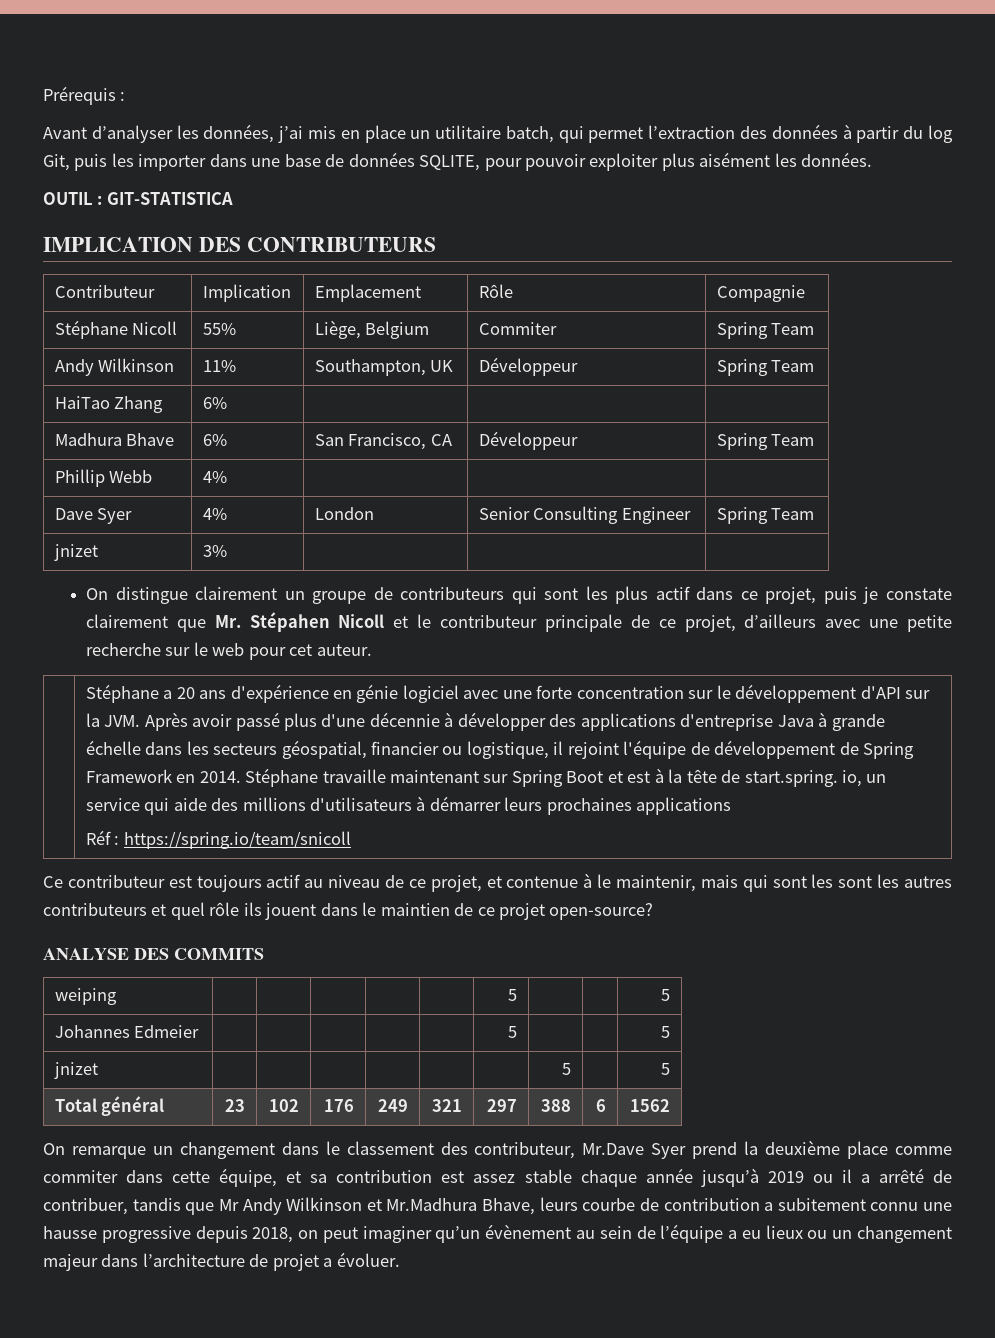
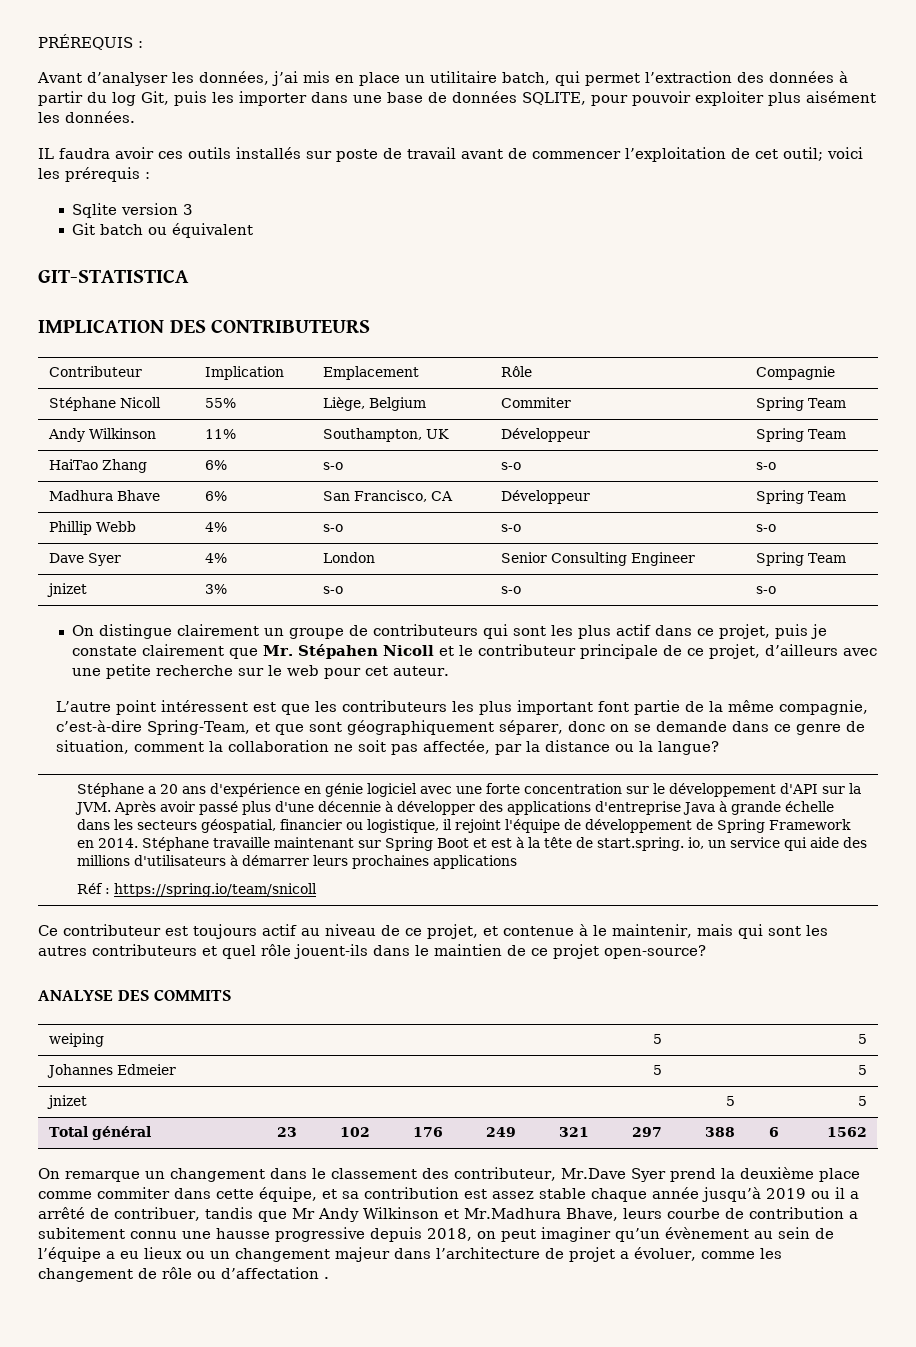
- Prérequis :
+ PRÉREQUIS :
- OUTIL : GIT-STATISTICA
+ IL faudra avoir ces outils installés sur poste de travail avant de commencer l’exploitation de cet outil; voici les prérequis :
+ Sqlite version 3
+ Git batch ou équivalent
+ GIT-STATISTICA
- HaiTao Zhang | 6% | | |
+ HaiTao Zhang | 6% | s-o | s-o | s-o
- Phillip Webb | 4% | | |
+ Phillip Webb | 4% | s-o | s-o | s-o
- jnizet | 3% | | |
+ jnizet | 3% | s-o | s-o | s-o
+ L’autre point intéressent est que les contributeurs les plus important font partie de la même compagnie, c’est-à-dire Spring-Team, et que sont géographiquement séparer, donc on se demande dans ce genre de situation, comment la collaboration ne soit pas affectée, par la distance ou la langue?
- Ce contributeur est toujours actif au niveau de ce projet, et contenue à le maintenir, mais qui sont les sont les autres contributeurs et quel rôle ils jouent dans le maintien de ce projet open-source?
+ Ce contributeur est toujours actif au niveau de ce projet, et contenue à le maintenir, mais qui sont les autres contributeurs et quel rôle jouent-ils dans le maintien de ce projet open-source?
- On remarque un changement dans le classement des contributeur, Mr.Dave Syer prend la deuxième place comme commiter dans cette équipe, et sa contribution est assez stable chaque année jusqu’à 2019 ou il a arrêté de contribuer, tandis que Mr Andy Wilkinson et Mr.Madhura Bhave, leurs courbe de contribution a subitement connu une hausse progressive depuis 2018, on peut imaginer qu’un évènement au sein de l’équipe a eu lieux ou un changement majeur dans l’architecture de projet a évoluer.
+ On remarque un changement dans le classement des contributeur, Mr.Dave Syer prend la deuxième place comme commiter dans cette équipe, et sa contribution est assez stable chaque année jusqu’à 2019 ou il a arrêté de contribuer, tandis que Mr Andy Wilkinson et Mr.Madhura Bhave, leurs courbe de contribution a subitement connu une hausse progressive depuis 2018, on peut imaginer qu’un évènement au sein de l’équipe a eu lieux ou un changement majeur dans l’architecture de projet a évoluer, comme les changement de rôle ou d’affectation .

